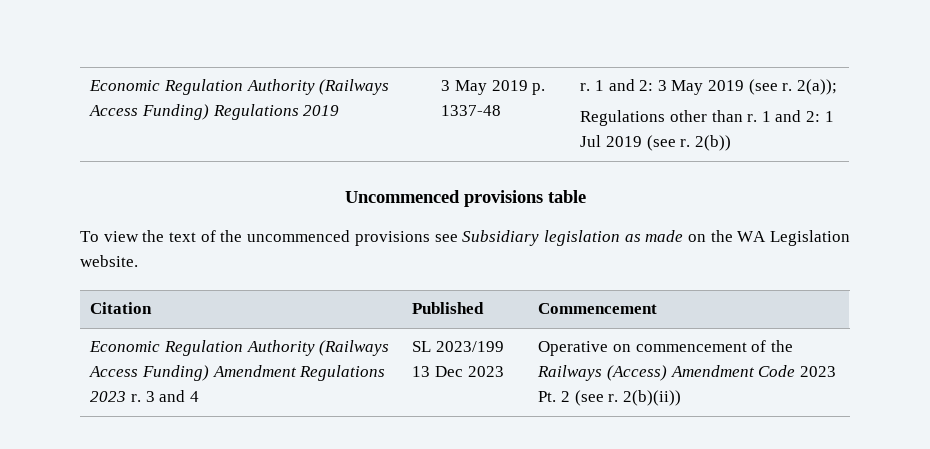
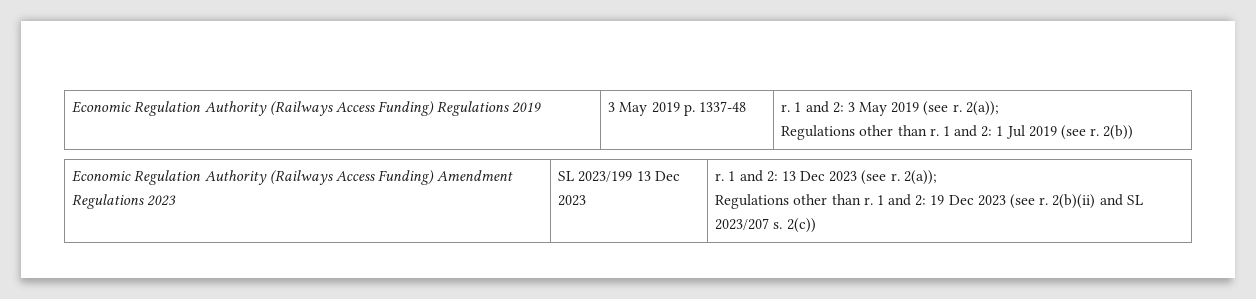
- Uncommenced provisions table
- To view the text of the uncommenced provisions see Subsidiary legislation as made on the WA Legislation website.
- Citation | Published | Commencement
- Economic Regulation Authority (Railways Access Funding) Amendment Regulations 2023 r. 3 and 4
+ Economic Regulation Authority (Railways Access Funding) Amendment Regulations 2023
- Operative on commencement of the Railways (Access) Amendment Code 2023 Pt. 2 (see r. 2(b)(ii))
+ r. 1 and 2: 13 Dec 2023 (see r. 2(a));
+ Regulations other than r. 1 and 2: 19 Dec 2023 (see r. 2(b)(ii) and SL 2023/207 s. 2(c))

